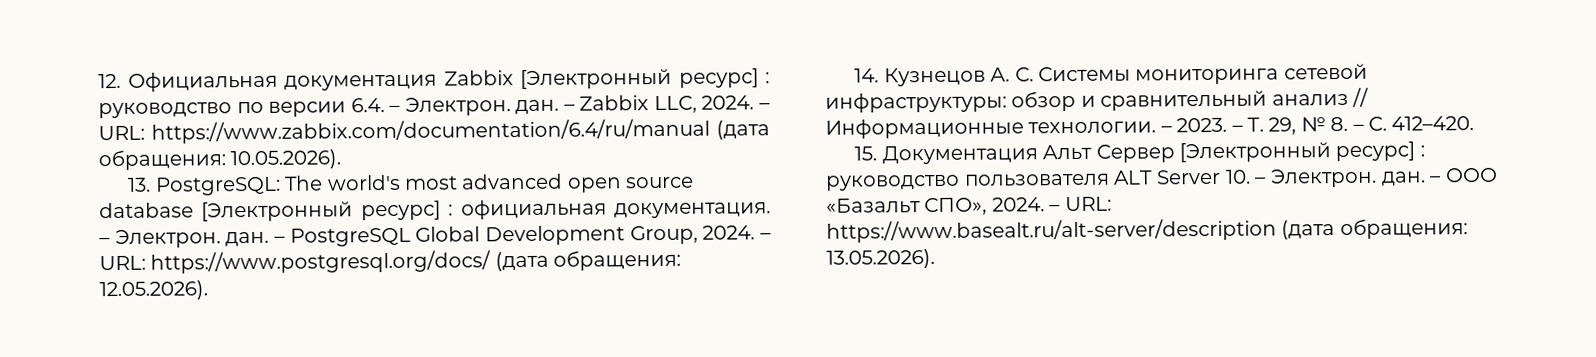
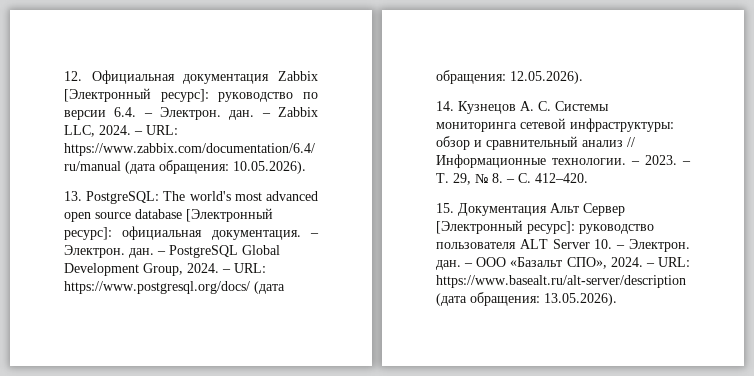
- 12. Официальная документация Zabbix [Электронный ресурс] : руководство по версии 6.4. – Электрон. дан.
+ 12. Официальная документация Zabbix [Электронный ресурс]: руководство по версии 6.4. – Электрон. дан.
- 13. PostgreSQL: The world's most advanced open source database [Электронный ресурс] : официальная документация.
+ 13. PostgreSQL: The world's most advanced open source database [Электронный ресурс]: официальная документация.
- 15. Документация Альт Сервер [Электронный ресурс] : руководство пользователя ALT Server 10. – Электрон. дан.
+ 15. Документация Альт Сервер [Электронный ресурс]: руководство пользователя ALT Server 10. – Электрон. дан.

